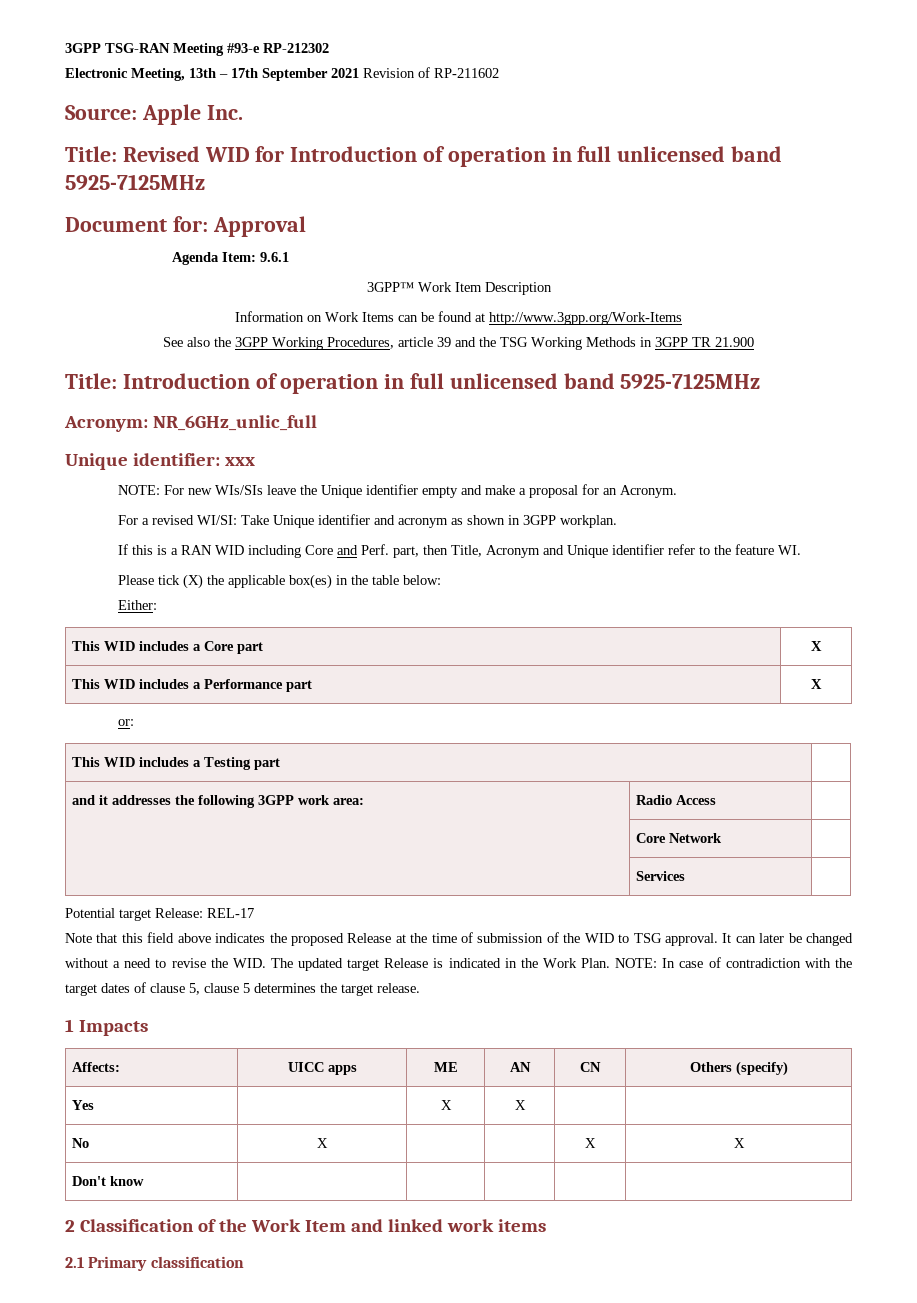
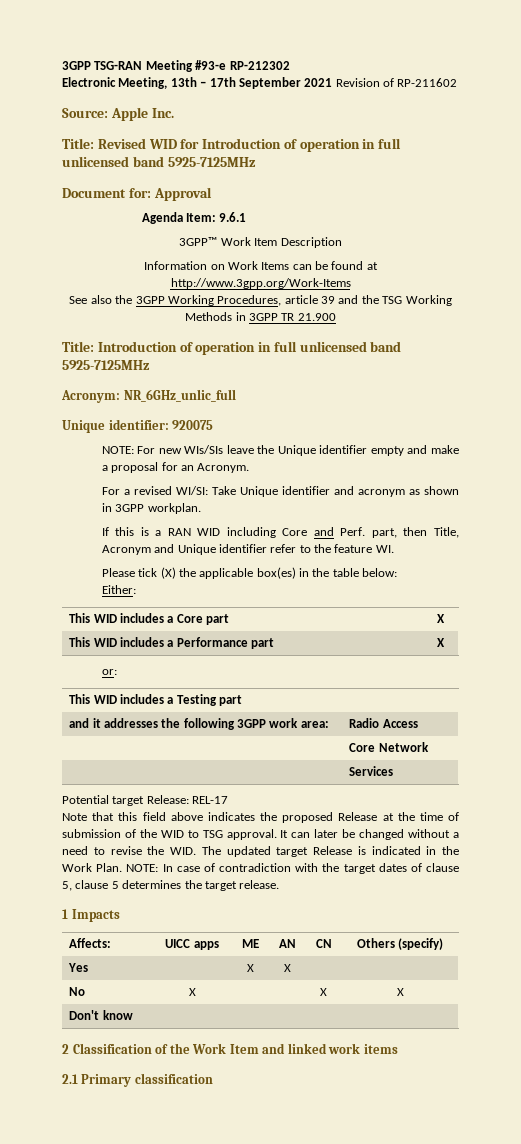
- Unique identifier: xxx
+ Unique identifier: 920075

